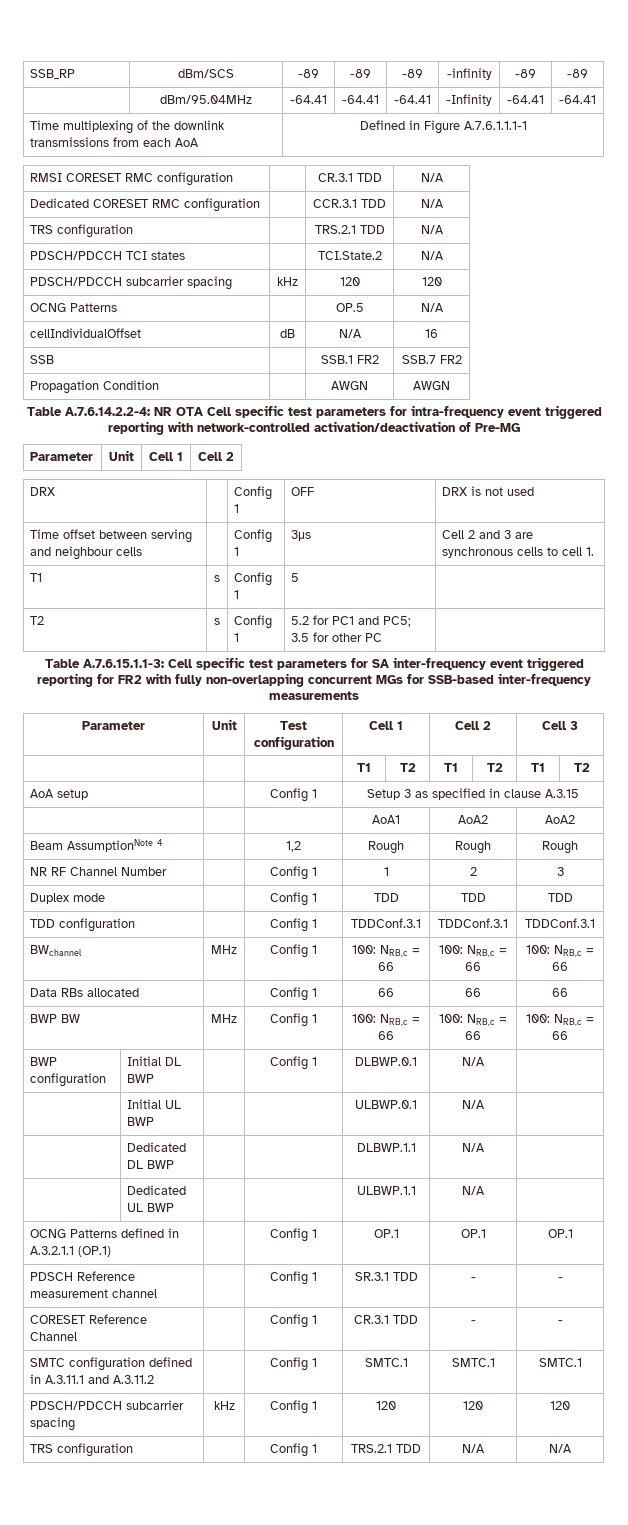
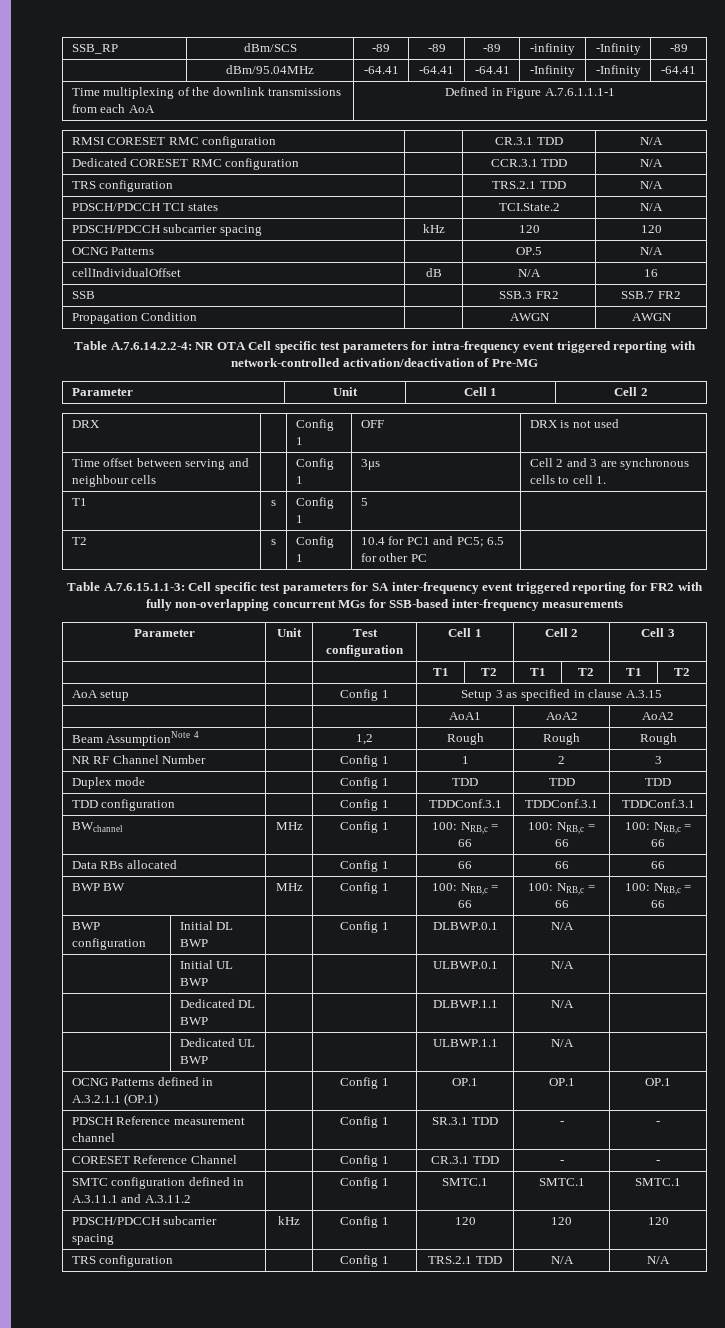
- SSB_RP | dBm/SCS | -89 | -89 | -89 | -infinity | -89 | -89
+ SSB_RP | dBm/SCS | -89 | -89 | -89 | -infinity | -Infinity | -89
- | dBm/95.04MHz | -64.41 | -64.41 | -64.41 | -Infinity | -64.41 | -64.41
+ | dBm/95.04MHz | -64.41 | -64.41 | -64.41 | -Infinity | -Infinity | -64.41
- SSB | | SSB.1 FR2 | SSB.7 FR2
+ SSB | | SSB.3 FR2 | SSB.7 FR2
- T2 | s | Config 1 | 5.2 for PC1 and PC5; 3.5 for other PC |
+ T2 | s | Config 1 | 10.4 for PC1 and PC5; 6.5 for other PC |

